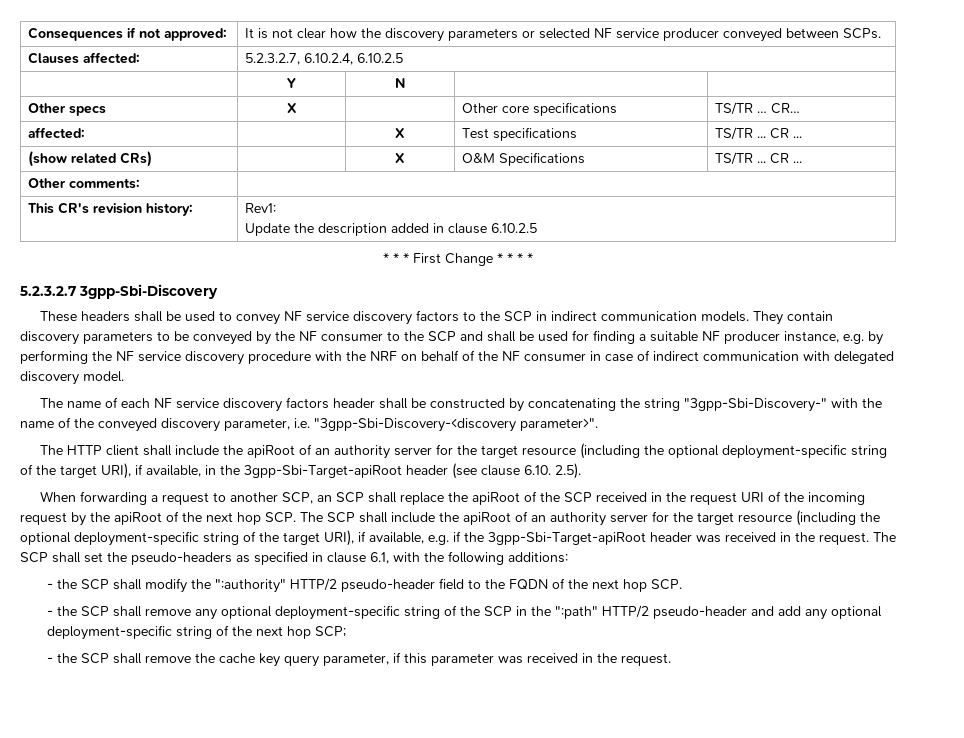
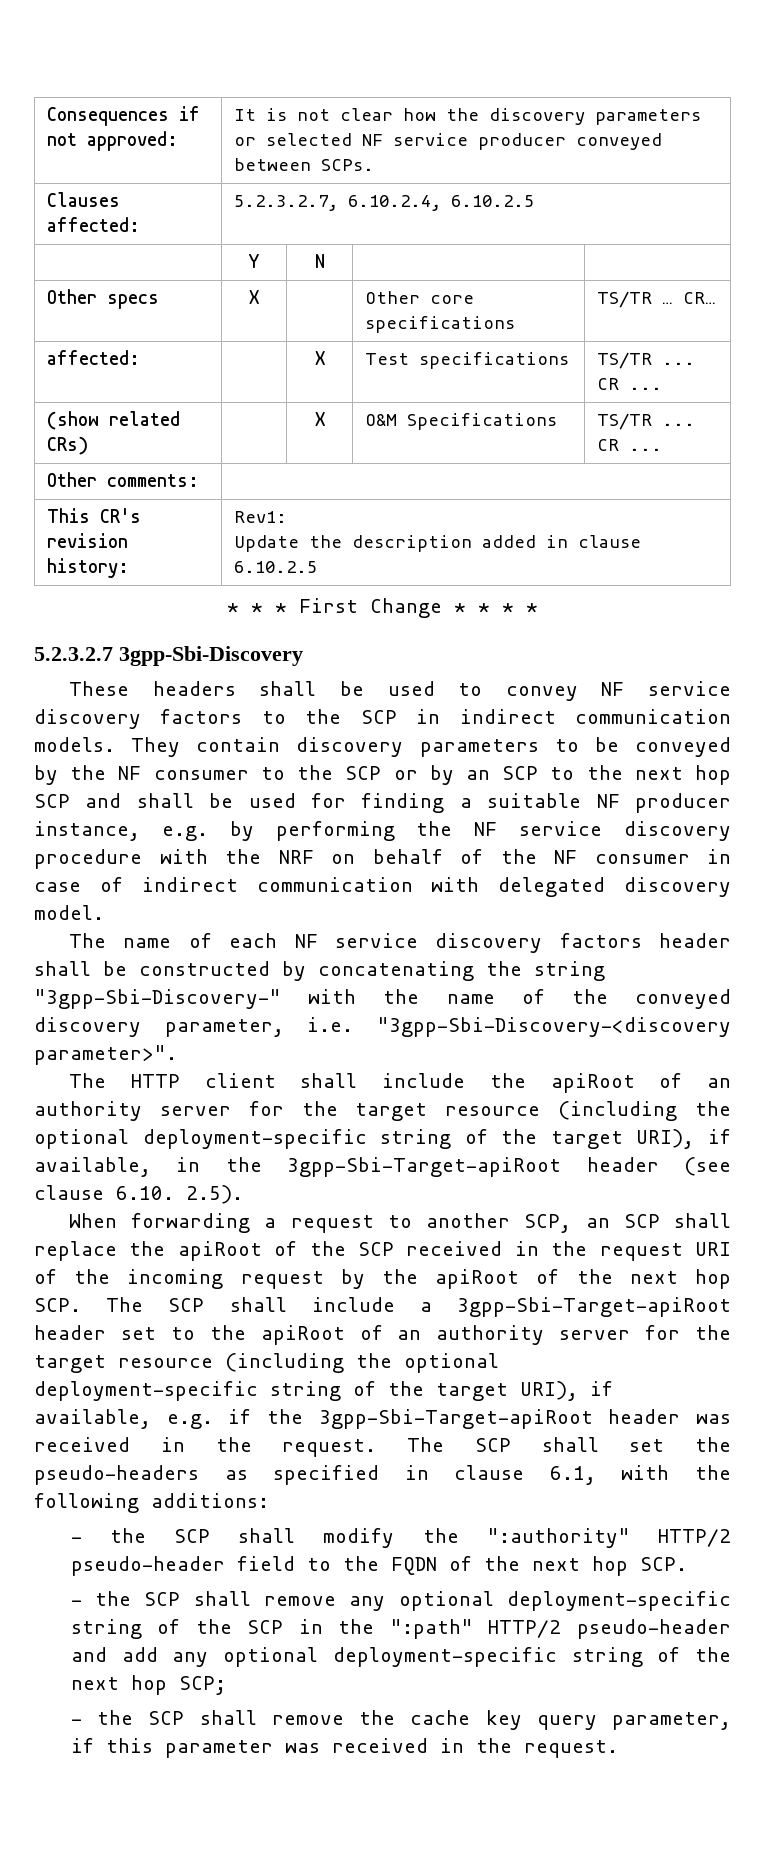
- They contain discovery parameters to be conveyed by the NF consumer to the SCP and shall be used for finding a suitable NF producer instance, e.g. by performing the NF service discovery procedure with the NRF on behalf of the NF consumer in case of indirect communication with delegated discovery model.
+ They contain discovery parameters to be conveyed by the NF consumer to the SCP or by an SCP to the next hop SCP and shall be used for finding a suitable NF producer instance, e.g. by performing the NF service discovery procedure with the NRF on behalf of the NF consumer in case of indirect communication with delegated discovery model.
- When forwarding a request to another SCP, an SCP shall replace the apiRoot of the SCP received in the request URI of the incoming request by the apiRoot of the next hop SCP. The SCP shall include the apiRoot of an authority server for the target resource (including the optional deployment-specific string of the target URI), if available, e.g. if the 3gpp-Sbi-Target-apiRoot header was received in the request.
+ When forwarding a request to another SCP, an SCP shall replace the apiRoot of the SCP received in the request URI of the incoming request by the apiRoot of the next hop SCP. The SCP shall include a 3gpp-Sbi-Target-apiRoot header set to the apiRoot of an authority server for the target resource (including the optional deployment-specific string of the target URI), if available, e.g. if the 3gpp-Sbi-Target-apiRoot header was received in the request.

